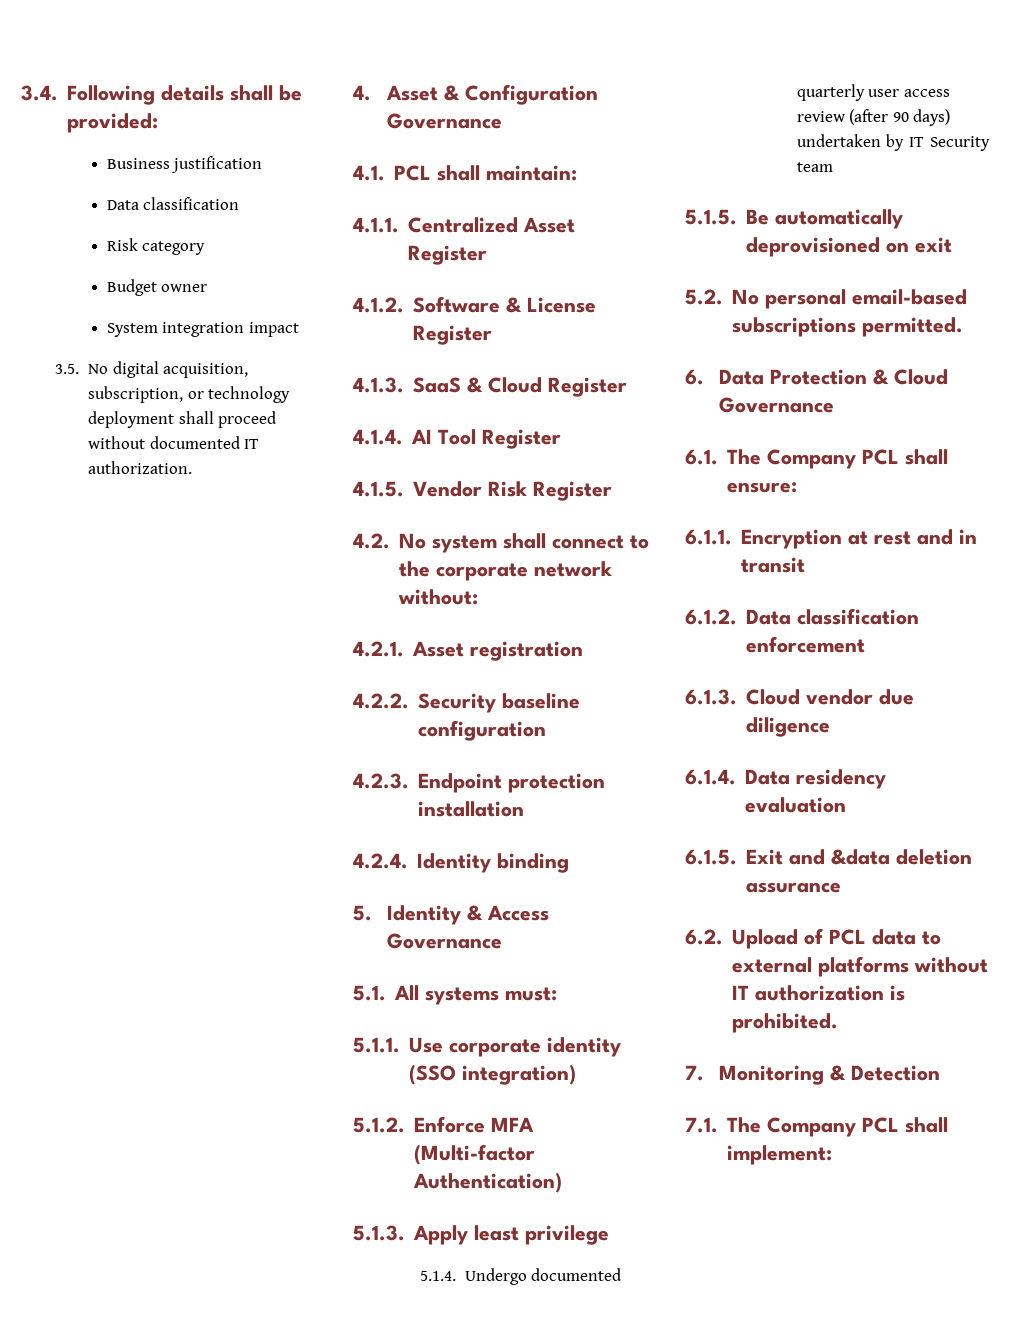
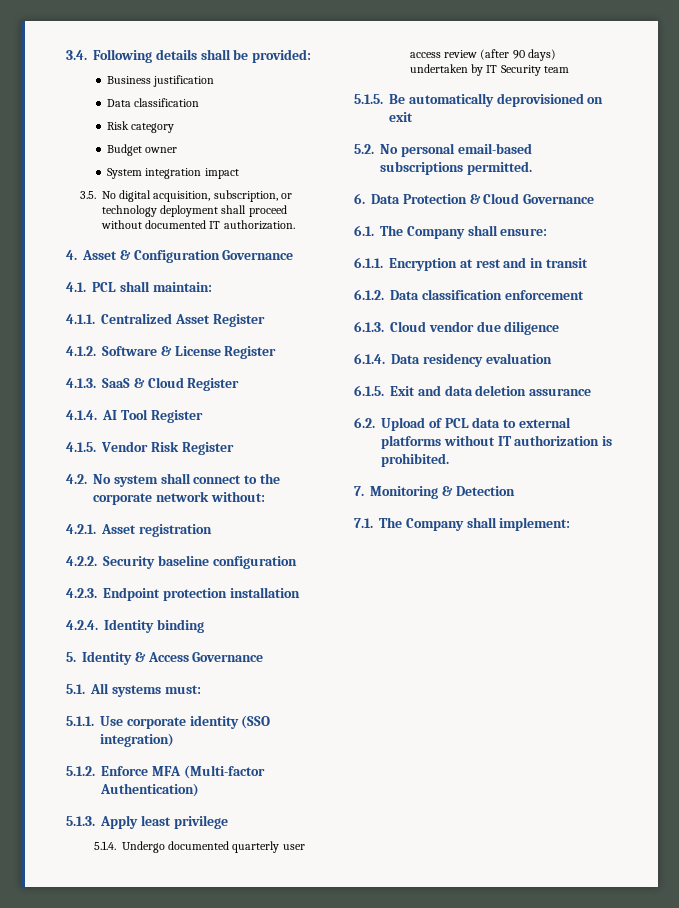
- 6.1. The Company PCL shall ensure:
+ 6.1. The Company shall ensure:
- 6.1.5. Exit and &data deletion assurance
+ 6.1.5. Exit and data deletion assurance
- 7.1. The Company PCL shall implement:
+ 7.1. The Company shall implement:

